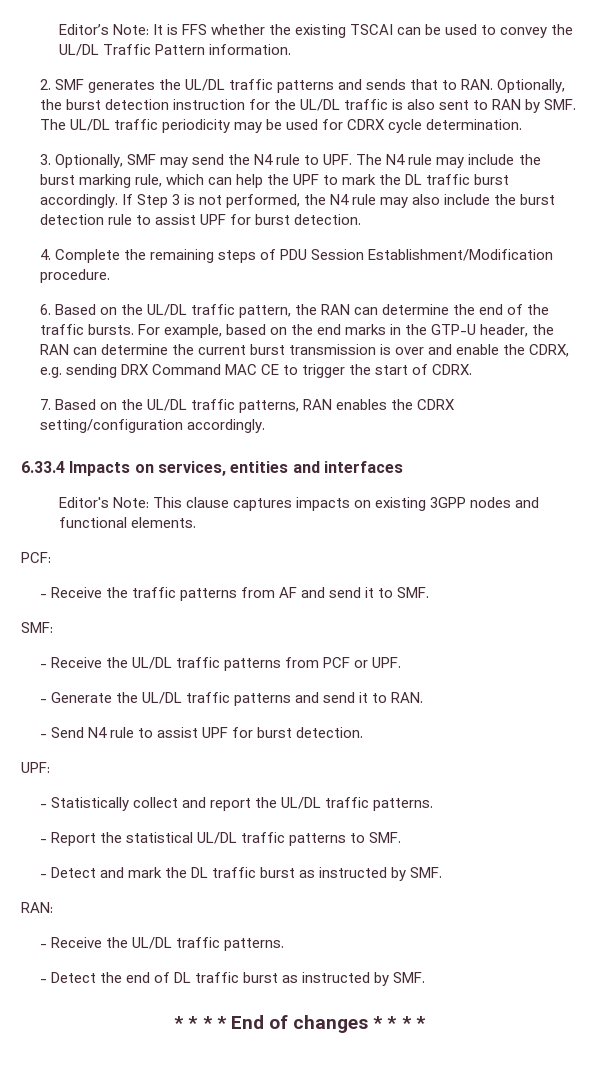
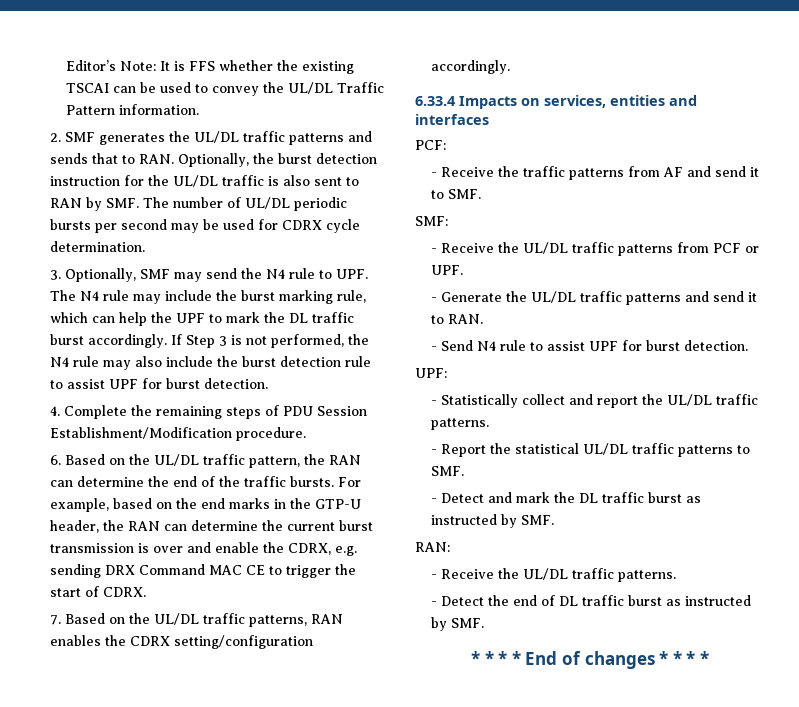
- 2. SMF generates the UL/DL traffic patterns and sends that to RAN. Optionally, the burst detection instruction for the UL/DL traffic is also sent to RAN by SMF. The UL/DL traffic periodicity may be used for CDRX cycle determination.
+ 2. SMF generates the UL/DL traffic patterns and sends that to RAN. Optionally, the burst detection instruction for the UL/DL traffic is also sent to RAN by SMF. The number of UL/DL periodic bursts per second may be used for CDRX cycle determination.
- Editor's Note: This clause captures impacts on existing 3GPP nodes and functional elements.

